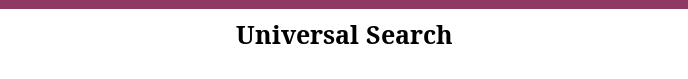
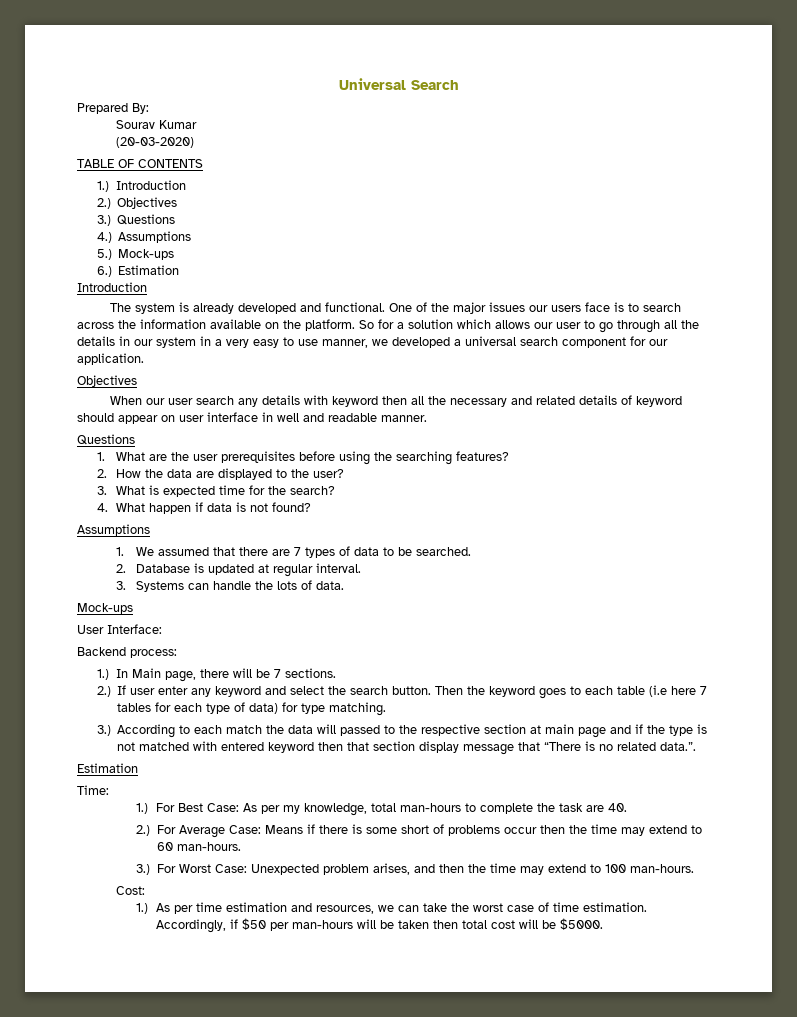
+ Prepared By:
+ Sourav Kumar
+ (20-03-2020)
+ TABLE OF CONTENTS
+ 1.) Introduction
+ 2.) Objectives
+ 3.) Questions
+ 4.) Assumptions
+ 5.) Mock-ups
+ 6.) Estimation
+ Introduction
+ The system is already developed and functional. One of the major issues our users face is to search across the information available on the platform. So for a solution which allows our user to go through all the details in our system in a very easy to use manner, we developed a universal search component for our application.
+ Objectives
+ When our user search any details with keyword then all the necessary and related details of keyword should appear on user interface in well and readable manner.
+ Questions
+ 1. What are the user prerequisites before using the searching features?
+ 2. How the data are displayed to the user?
+ 3. What is expected time for the search?
+ 4. What happen if data is not found?
+ Assumptions
+ 1. We assumed that there are 7 types of data to be searched.
+ 2. Database is updated at regular interval.
+ 3. Systems can handle the lots of data.
+ Mock-ups
+ User Interface:
+ Backend process:
+ 1.) In Main page, there will be 7 sections.
+ 2.) If user enter any keyword and select the search button. Then the keyword goes to each table (i.e here 7 tables for each type of data) for type matching.
+ 3.) According to each match the data will passed to the respective section at main page and if the type is not matched with entered keyword then that section display message that “There is no related data.”.
+ Estimation
+ Time:
+ 1.) For Best Case: As per my knowledge, total man-hours to complete the task are 40.
+ 2.) For Average Case: Means if there is some short of problems occur then the time may extend to 60 man-hours.
+ 3.) For Worst Case: Unexpected problem arises, and then the time may extend to 100 man-hours.
+ Cost:
+ 1.) As per time estimation and resources, we can take the worst case of time estimation. Accordingly, if $50 per man-hours will be taken then total cost will be $5000.

